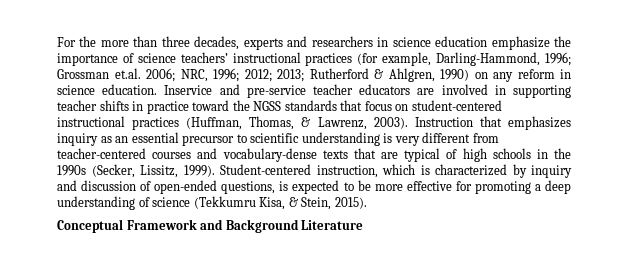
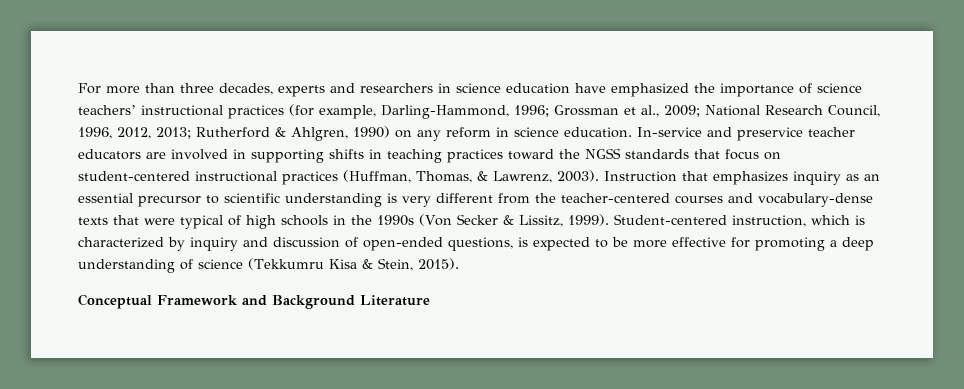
- For the more than three decades, experts and researchers in science education emphasize the importance of science teachers’ instructional practices (for example, Darling-Hammond, 1996; Grossman et.al. 2006; NRC, 1996; 2012; 2013; Rutherford & Ahlgren, 1990) on any reform in science education.
+ For more than three decades, experts and researchers in science education have emphasized the importance of science teachers’ instructional practices (for example, Darling-Hammond, 1996; Grossman et al., 2009; National Research Council, 1996, 2012, 2013; Rutherford & Ahlgren, 1990) on any reform in science education.
- Inservice and pre-service teacher educators are involved in supporting teacher shifts in practice toward the NGSS standards that focus on student-centered instructional practices (Huffman, Thomas, & Lawrenz, 2003).
+ In-service and preservice teacher educators are involved in supporting shifts in teaching practices toward the NGSS standards that focus on student-centered instructional practices (Huffman, Thomas, & Lawrenz, 2003).
- Instruction that emphasizes inquiry as an essential precursor to scientific understanding is very different from teacher-centered courses and vocabulary-dense texts that are typical of high schools in the 1990s (Secker, Lissitz, 1999).
+ Instruction that emphasizes inquiry as an essential precursor to scientific understanding is very different from the teacher-centered courses and vocabulary-dense texts that were typical of high schools in the 1990s (Von Secker & Lissitz, 1999).
- Student-centered instruction, which is characterized by inquiry and discussion of open-ended questions, is expected to be more effective for promoting a deep understanding of science (Tekkumru Kisa, & Stein, 2015).
+ Student-centered instruction, which is characterized by inquiry and discussion of open-ended questions, is expected to be more effective for promoting a deep understanding of science (Tekkumru Kisa & Stein, 2015).

